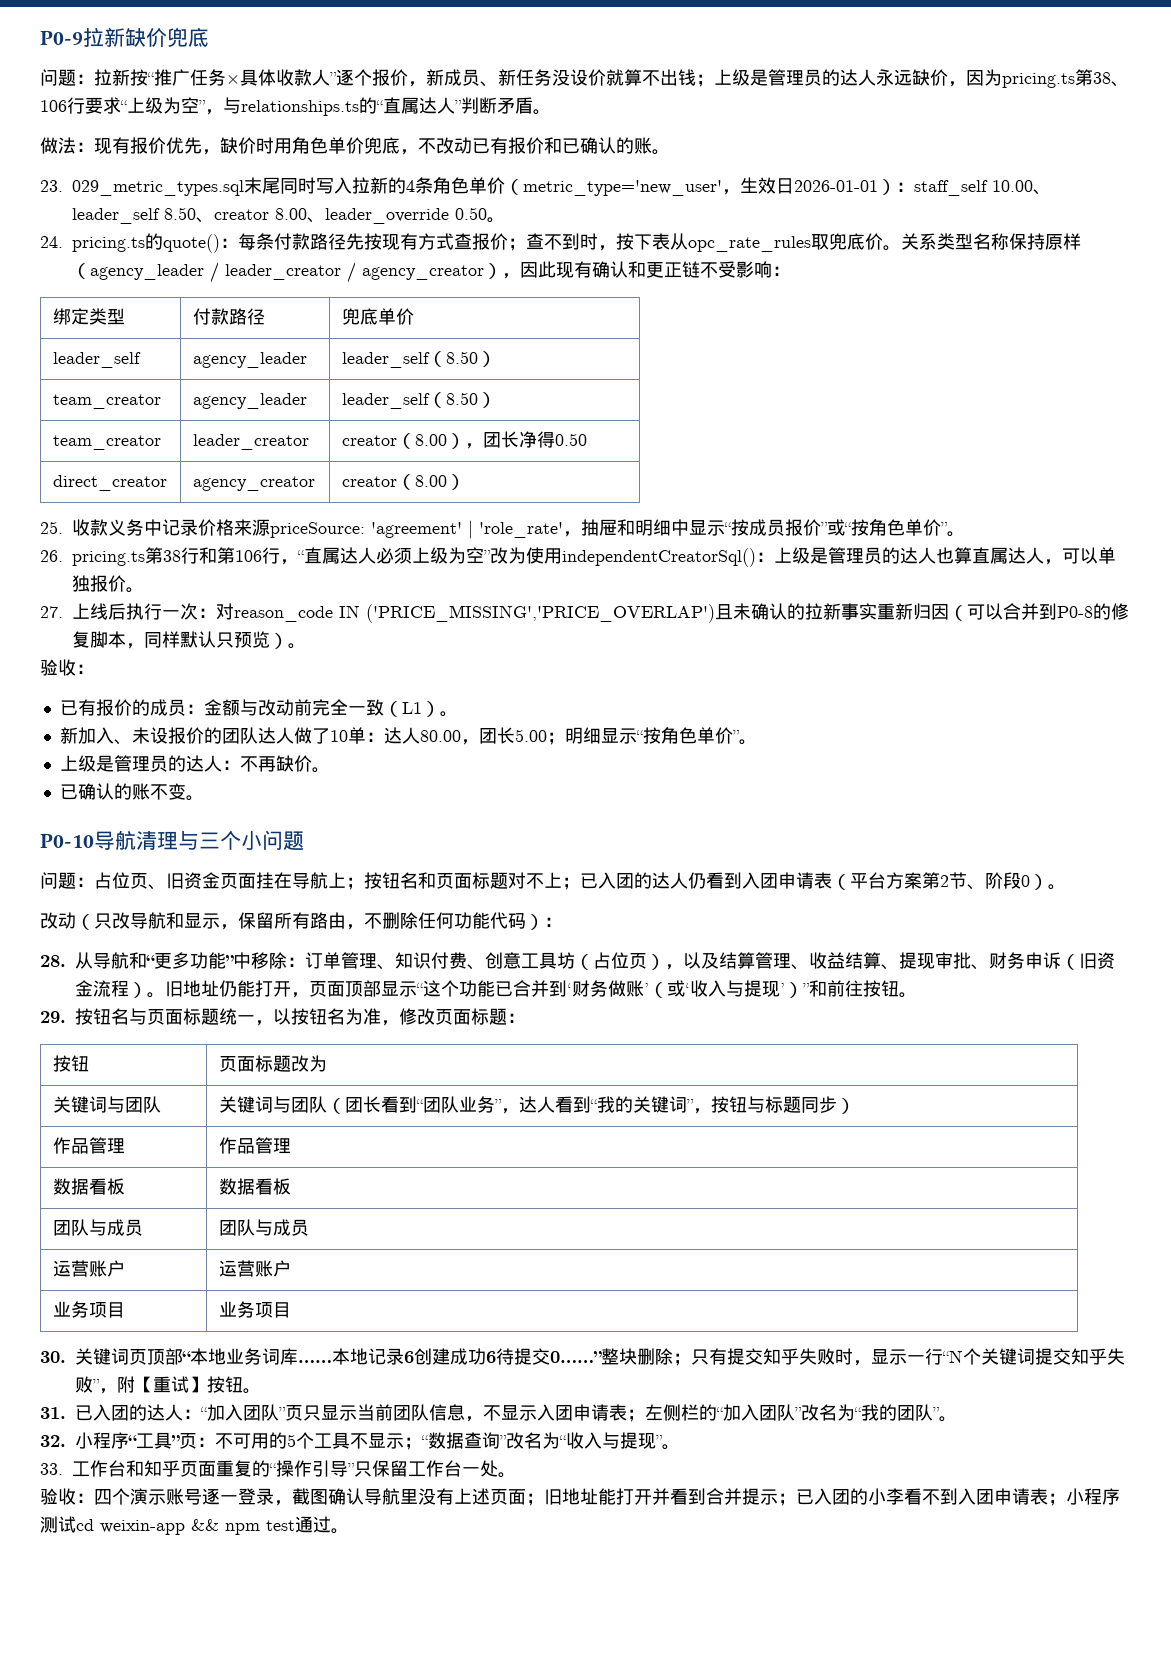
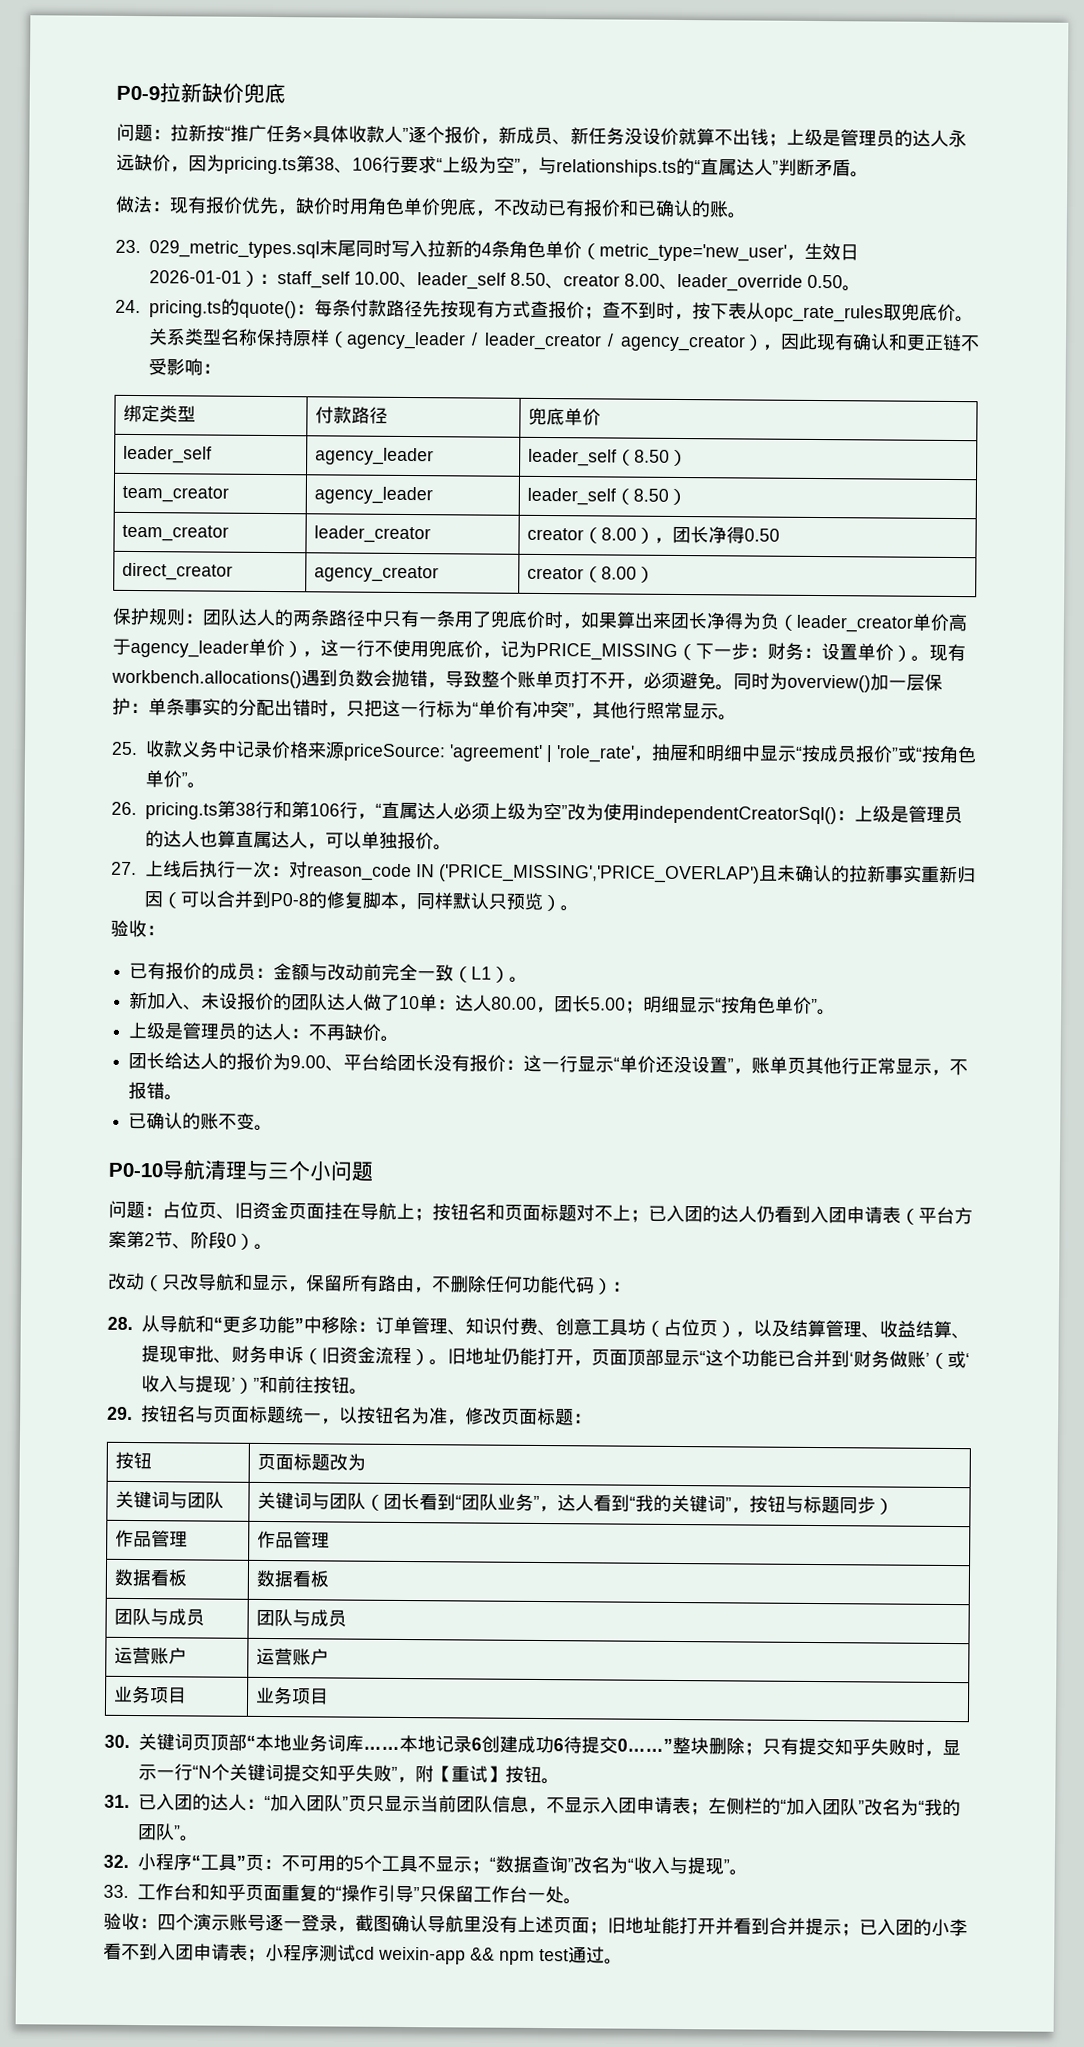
+ 保护规则：团队达人的两条路径中只有一条用了兜底价时，如果算出来团长净得为负（leader_creator单价高于agency_leader单价），这一行不使用兜底价，记为PRICE_MISSING（下一步：财务：设置单价）。现有workbench.allocations()遇到负数会抛错，导致整个账单页打不开，必须避免。同时为overview()加一层保护：单条事实的分配出错时，只把这一行标为“单价有冲突”，其他行照常显示。
+ 团长给达人的报价为9.00、平台给团长没有报价：这一行显示“单价还没设置”，账单页其他行正常显示，不报错。

